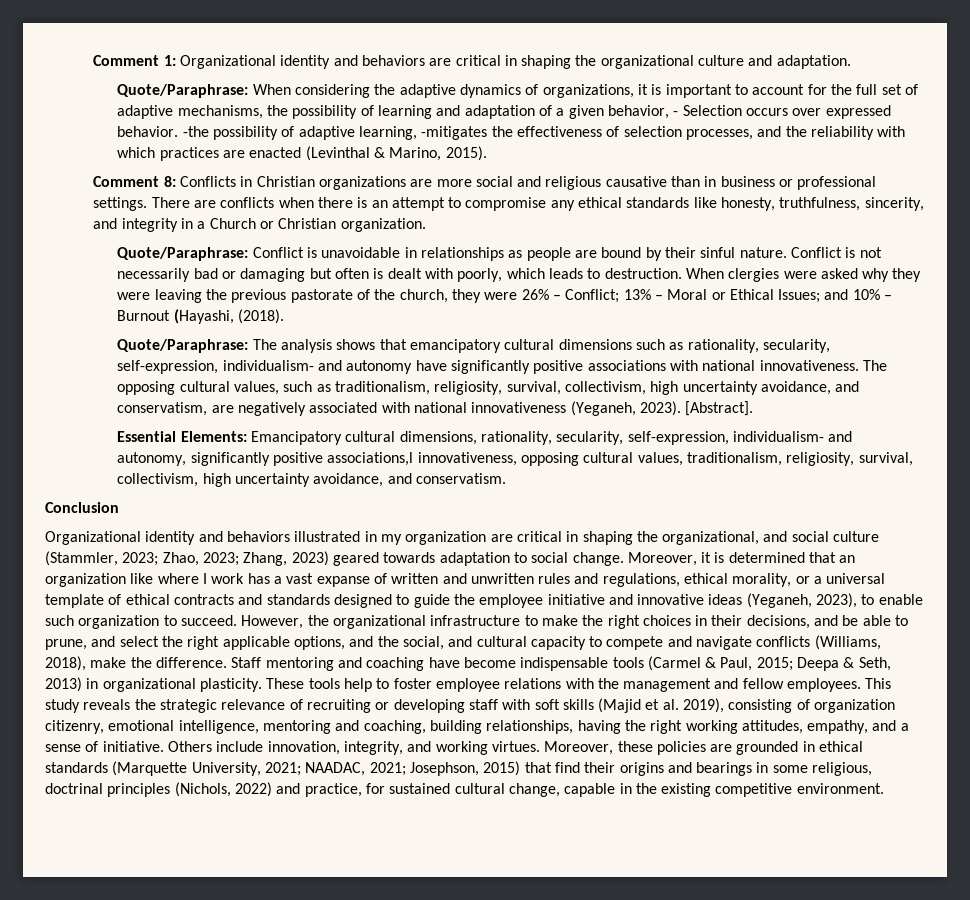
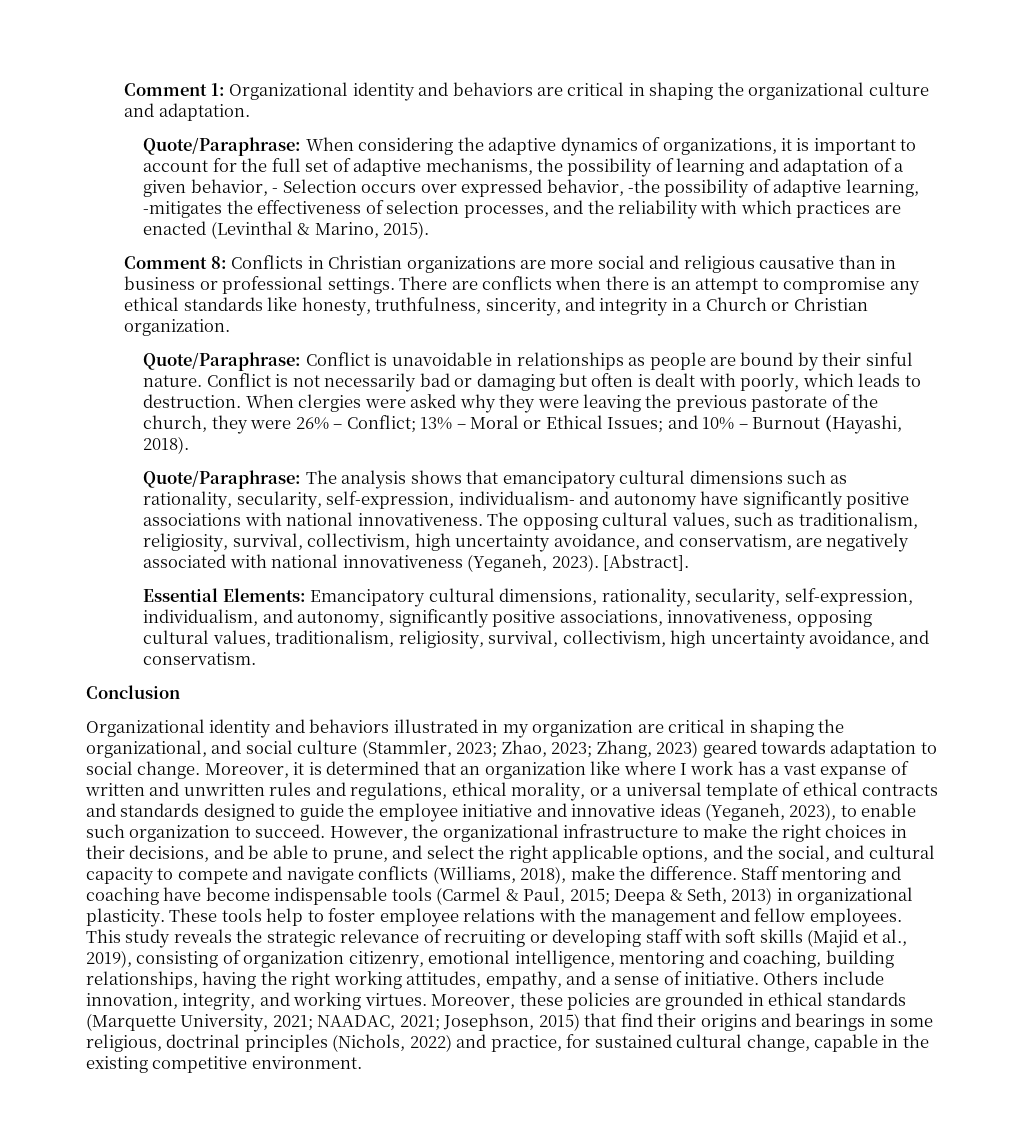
- Quote/Paraphrase: When considering the adaptive dynamics of organizations, it is important to account for the full set of adaptive mechanisms, the possibility of learning and adaptation of a given behavior, - Selection occurs over expressed behavior. -the possibility of adaptive learning, -mitigates the effectiveness of selection processes, and the reliability with which practices are enacted (Levinthal & Marino, 2015).
+ Quote/Paraphrase: When considering the adaptive dynamics of organizations, it is important to account for the full set of adaptive mechanisms, the possibility of learning and adaptation of a given behavior, - Selection occurs over expressed behavior, -the possibility of adaptive learning, -mitigates the effectiveness of selection processes, and the reliability with which practices are enacted (Levinthal & Marino, 2015).
- When clergies were asked why they were leaving the previous pastorate of the church, they were 26% – Conflict; 13% – Moral or Ethical Issues; and 10% – Burnout (Hayashi, (2018).
+ When clergies were asked why they were leaving the previous pastorate of the church, they were 26% – Conflict; 13% – Moral or Ethical Issues; and 10% – Burnout (Hayashi, 2018).
- Essential Elements: Emancipatory cultural dimensions, rationality, secularity, self-expression, individualism- and autonomy, significantly positive associations,l innovativeness, opposing cultural values, traditionalism, religiosity, survival, collectivism, high uncertainty avoidance, and conservatism.
+ Essential Elements: Emancipatory cultural dimensions, rationality, secularity, self-expression, individualism, and autonomy, significantly positive associations, innovativeness, opposing cultural values, traditionalism, religiosity, survival, collectivism, high uncertainty avoidance, and conservatism.
- This study reveals the strategic relevance of recruiting or developing staff with soft skills (Majid et al. 2019), consisting of organization citizenry, emotional intelligence, mentoring and coaching, building relationships, having the right working attitudes, empathy, and a sense of initiative.
+ This study reveals the strategic relevance of recruiting or developing staff with soft skills (Majid et al., 2019), consisting of organization citizenry, emotional intelligence, mentoring and coaching, building relationships, having the right working attitudes, empathy, and a sense of initiative.

